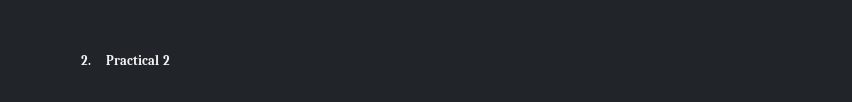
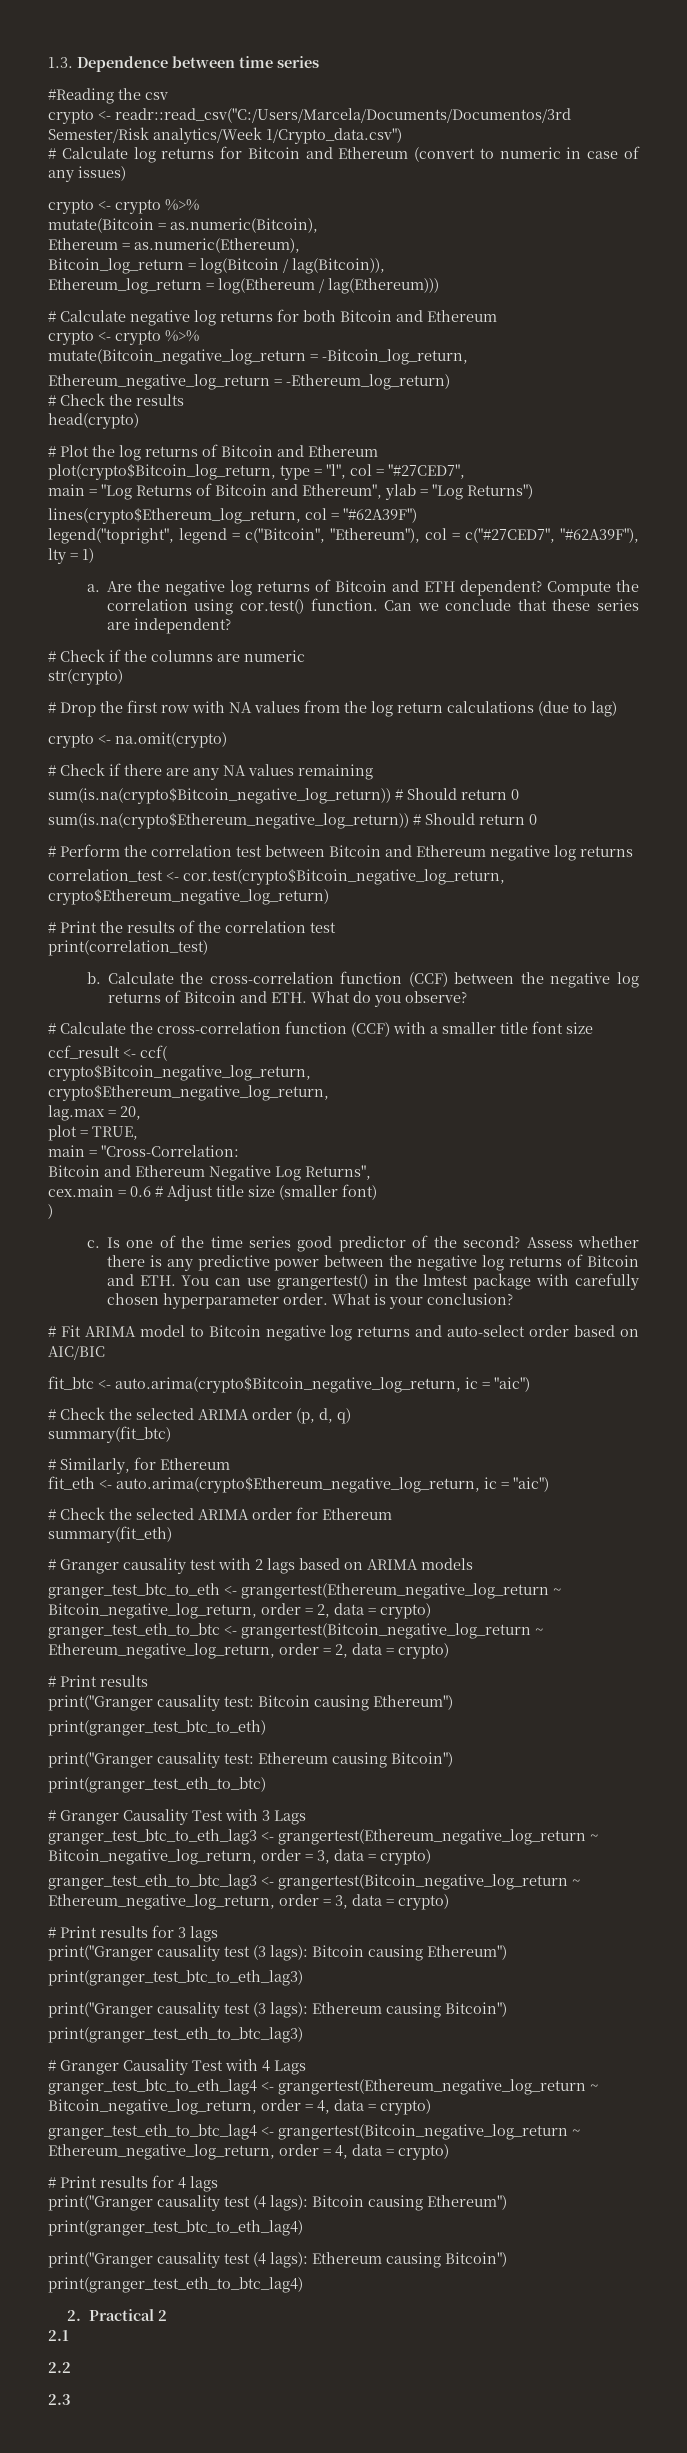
+ 1.3. Dependence between time series
+ #Reading the csv
+ crypto <- readr::read_csv("C:/Users/Marcela/Documents/Documentos/3rd Semester/Risk analytics/Week 1/Crypto_data.csv")
+ # Calculate log returns for Bitcoin and Ethereum (convert to numeric in case of any issues)
+ crypto <- crypto %>%
+ mutate(Bitcoin = as.numeric(Bitcoin),
+ Ethereum = as.numeric(Ethereum),
+ Bitcoin_log_return = log(Bitcoin / lag(Bitcoin)),
+ Ethereum_log_return = log(Ethereum / lag(Ethereum)))
+ # Calculate negative log returns for both Bitcoin and Ethereum
+ crypto <- crypto %>%
+ mutate(Bitcoin_negative_log_return = -Bitcoin_log_return,
+ Ethereum_negative_log_return = -Ethereum_log_return)
+ # Check the results
+ head(crypto)
+ # Plot the log returns of Bitcoin and Ethereum
+ plot(crypto$Bitcoin_log_return, type = "l", col = "#27CED7",
+ main = "Log Returns of Bitcoin and Ethereum", ylab = "Log Returns")
+ lines(crypto$Ethereum_log_return, col = "#62A39F")
+ legend("topright", legend = c("Bitcoin", "Ethereum"), col = c("#27CED7", "#62A39F"), lty = 1)
+ a. Are the negative log returns of Bitcoin and ETH dependent? Compute the correlation using cor.test() function. Can we conclude that these series are independent?
+ # Check if the columns are numeric
+ str(crypto)
+ # Drop the first row with NA values from the log return calculations (due to lag)
+ crypto <- na.omit(crypto)
+ # Check if there are any NA values remaining
+ sum(is.na(crypto$Bitcoin_negative_log_return)) # Should return 0
+ sum(is.na(crypto$Ethereum_negative_log_return)) # Should return 0
+ # Perform the correlation test between Bitcoin and Ethereum negative log returns
+ correlation_test <- cor.test(crypto$Bitcoin_negative_log_return, crypto$Ethereum_negative_log_return)
+ # Print the results of the correlation test
+ print(correlation_test)
+ b. Calculate the cross-correlation function (CCF) between the negative log returns of Bitcoin and ETH. What do you observe?
+ # Calculate the cross-correlation function (CCF) with a smaller title font size
+ ccf_result <- ccf(
+ crypto$Bitcoin_negative_log_return,
+ crypto$Ethereum_negative_log_return,
+ lag.max = 20,
+ plot = TRUE,
+ main = "Cross-Correlation:
+ Bitcoin and Ethereum Negative Log Returns",
+ cex.main = 0.6 # Adjust title size (smaller font)
+ )
+ c. Is one of the time series good predictor of the second? Assess whether there is any predictive power between the negative log returns of Bitcoin and ETH. You can use grangertest() in the lmtest package with carefully chosen hyperparameter order. What is your conclusion?
+ # Fit ARIMA model to Bitcoin negative log returns and auto-select order based on AIC/BIC
+ fit_btc <- auto.arima(crypto$Bitcoin_negative_log_return, ic = "aic")
+ # Check the selected ARIMA order (p, d, q)
+ summary(fit_btc)
+ # Similarly, for Ethereum
+ fit_eth <- auto.arima(crypto$Ethereum_negative_log_return, ic = "aic")
+ # Check the selected ARIMA order for Ethereum
+ summary(fit_eth)
+ # Granger causality test with 2 lags based on ARIMA models
+ granger_test_btc_to_eth <- grangertest(Ethereum_negative_log_return ~ Bitcoin_negative_log_return, order = 2, data = crypto)
+ granger_test_eth_to_btc <- grangertest(Bitcoin_negative_log_return ~ Ethereum_negative_log_return, order = 2, data = crypto)
+ # Print results
+ print("Granger causality test: Bitcoin causing Ethereum")
+ print(granger_test_btc_to_eth)
+ print("Granger causality test: Ethereum causing Bitcoin")
+ print(granger_test_eth_to_btc)
+ # Granger Causality Test with 3 Lags
+ granger_test_btc_to_eth_lag3 <- grangertest(Ethereum_negative_log_return ~ Bitcoin_negative_log_return, order = 3, data = crypto)
+ granger_test_eth_to_btc_lag3 <- grangertest(Bitcoin_negative_log_return ~ Ethereum_negative_log_return, order = 3, data = crypto)
+ # Print results for 3 lags
+ print("Granger causality test (3 lags): Bitcoin causing Ethereum")
+ print(granger_test_btc_to_eth_lag3)
+ print("Granger causality test (3 lags): Ethereum causing Bitcoin")
+ print(granger_test_eth_to_btc_lag3)
+ # Granger Causality Test with 4 Lags
+ granger_test_btc_to_eth_lag4 <- grangertest(Ethereum_negative_log_return ~ Bitcoin_negative_log_return, order = 4, data = crypto)
+ granger_test_eth_to_btc_lag4 <- grangertest(Bitcoin_negative_log_return ~ Ethereum_negative_log_return, order = 4, data = crypto)
+ # Print results for 4 lags
+ print("Granger causality test (4 lags): Bitcoin causing Ethereum")
+ print(granger_test_btc_to_eth_lag4)
+ print("Granger causality test (4 lags): Ethereum causing Bitcoin")
+ print(granger_test_eth_to_btc_lag4)
+ 2.1
+ 2.2
+ 2.3

